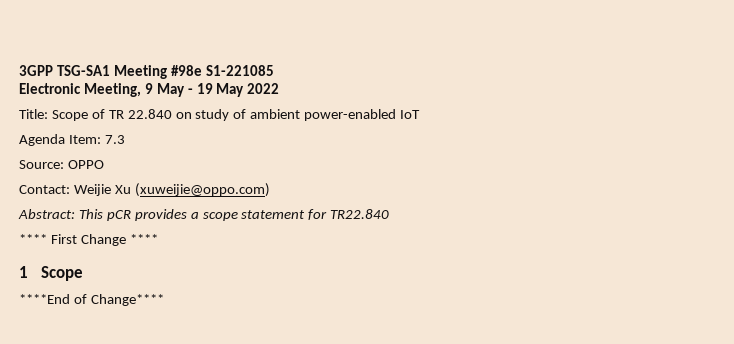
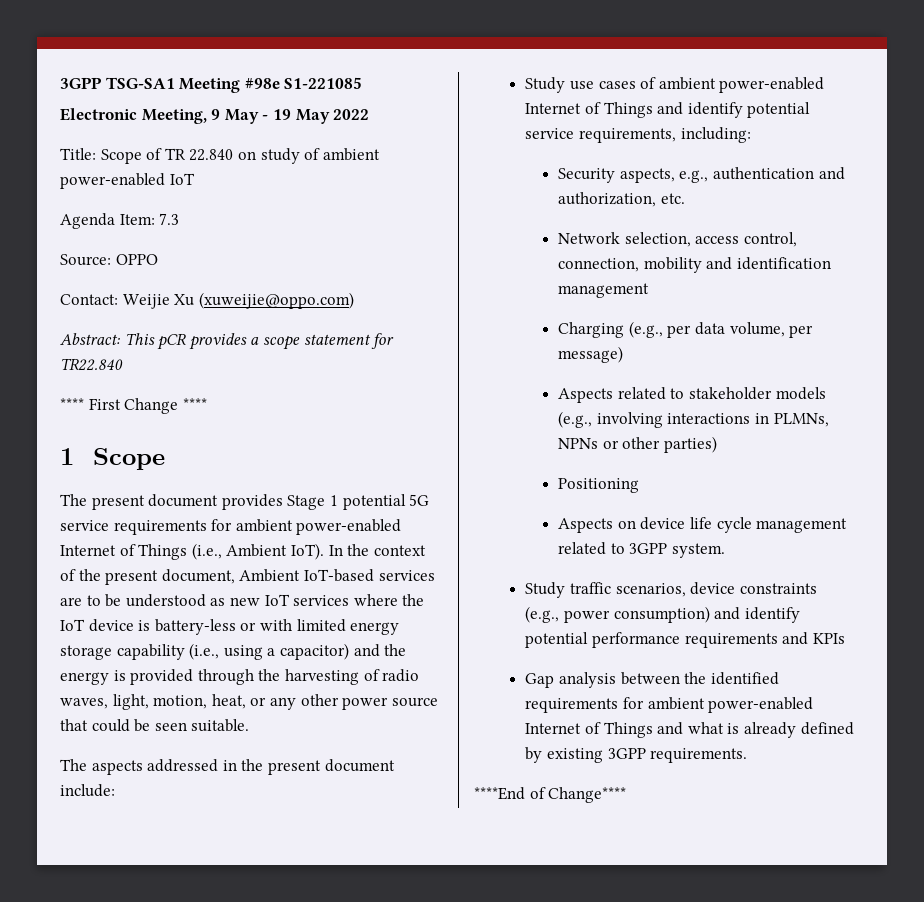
+ The present document provides Stage 1 potential 5G service requirements for ambient power-enabled Internet of Things (i.e., Ambient IoT). In the context of the present document, Ambient IoT-based services are to be understood as new IoT services where the IoT device is battery-less or with limited energy storage capability (i.e., using a capacitor) and the energy is provided through the harvesting of radio waves, light, motion, heat, or any other power source that could be seen suitable.
+ The aspects addressed in the present document include:
+ Study use cases of ambient power-enabled Internet of Things and identify potential service requirements, including:
+ Security aspects, e.g., authentication and authorization, etc.
+ Network selection, access control, connection, mobility and identification management
+ Charging (e.g., per data volume, per message)
+ Aspects related to stakeholder models (e.g., involving interactions in PLMNs, NPNs or other parties)
+ Positioning
+ Aspects on device life cycle management related to 3GPP system.
+ Study traffic scenarios, device constraints (e.g., power consumption) and identify potential performance requirements and KPIs
+ Gap analysis between the identified requirements for ambient power-enabled Internet of Things and what is already defined by existing 3GPP requirements.

